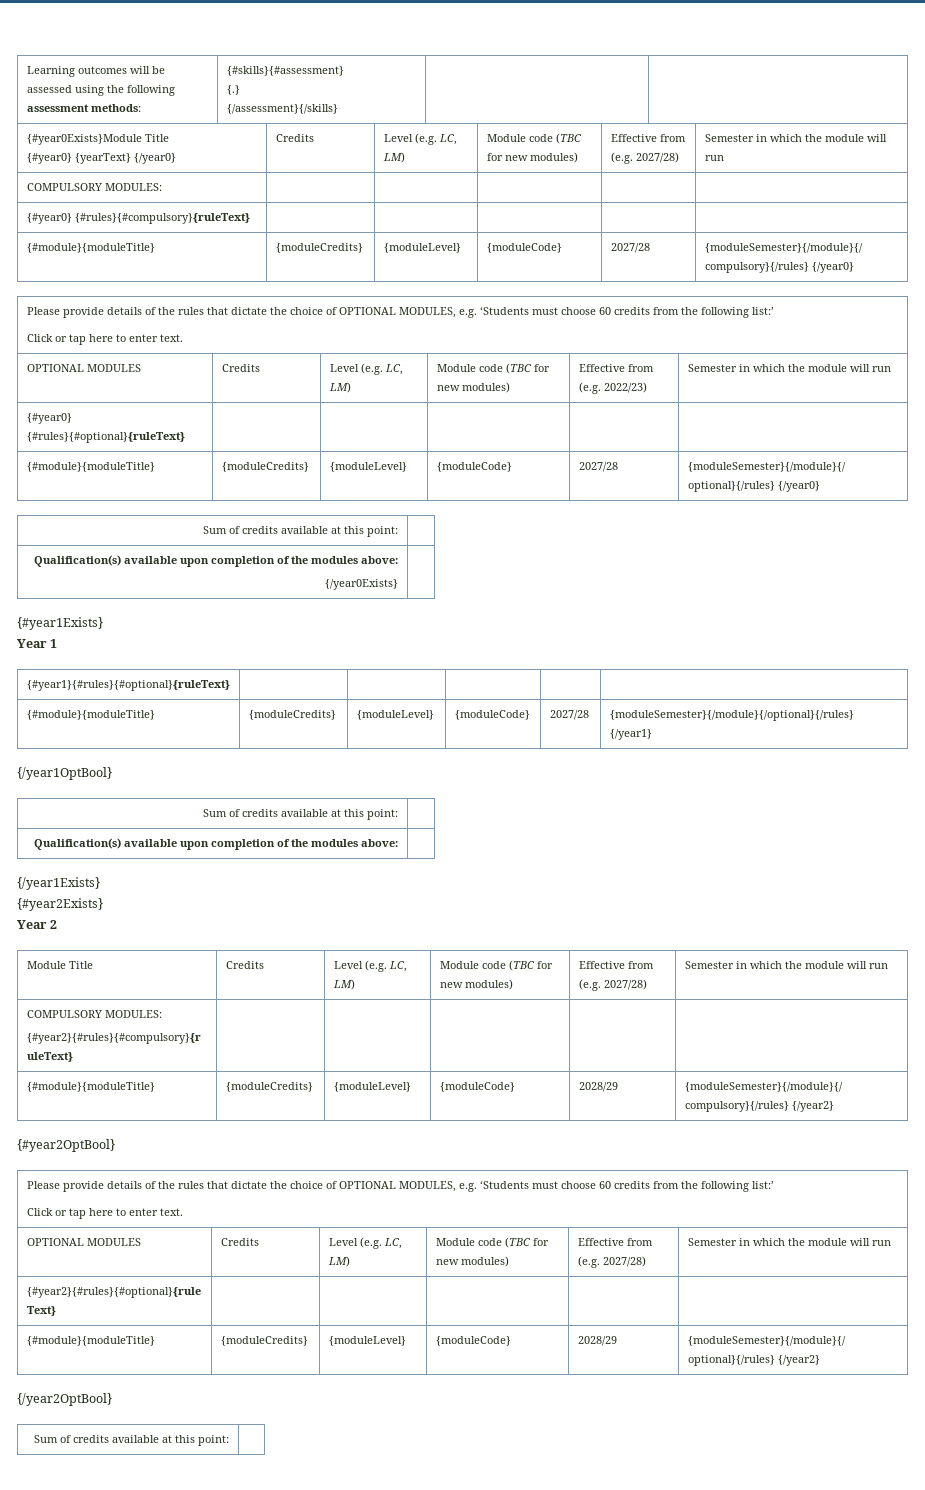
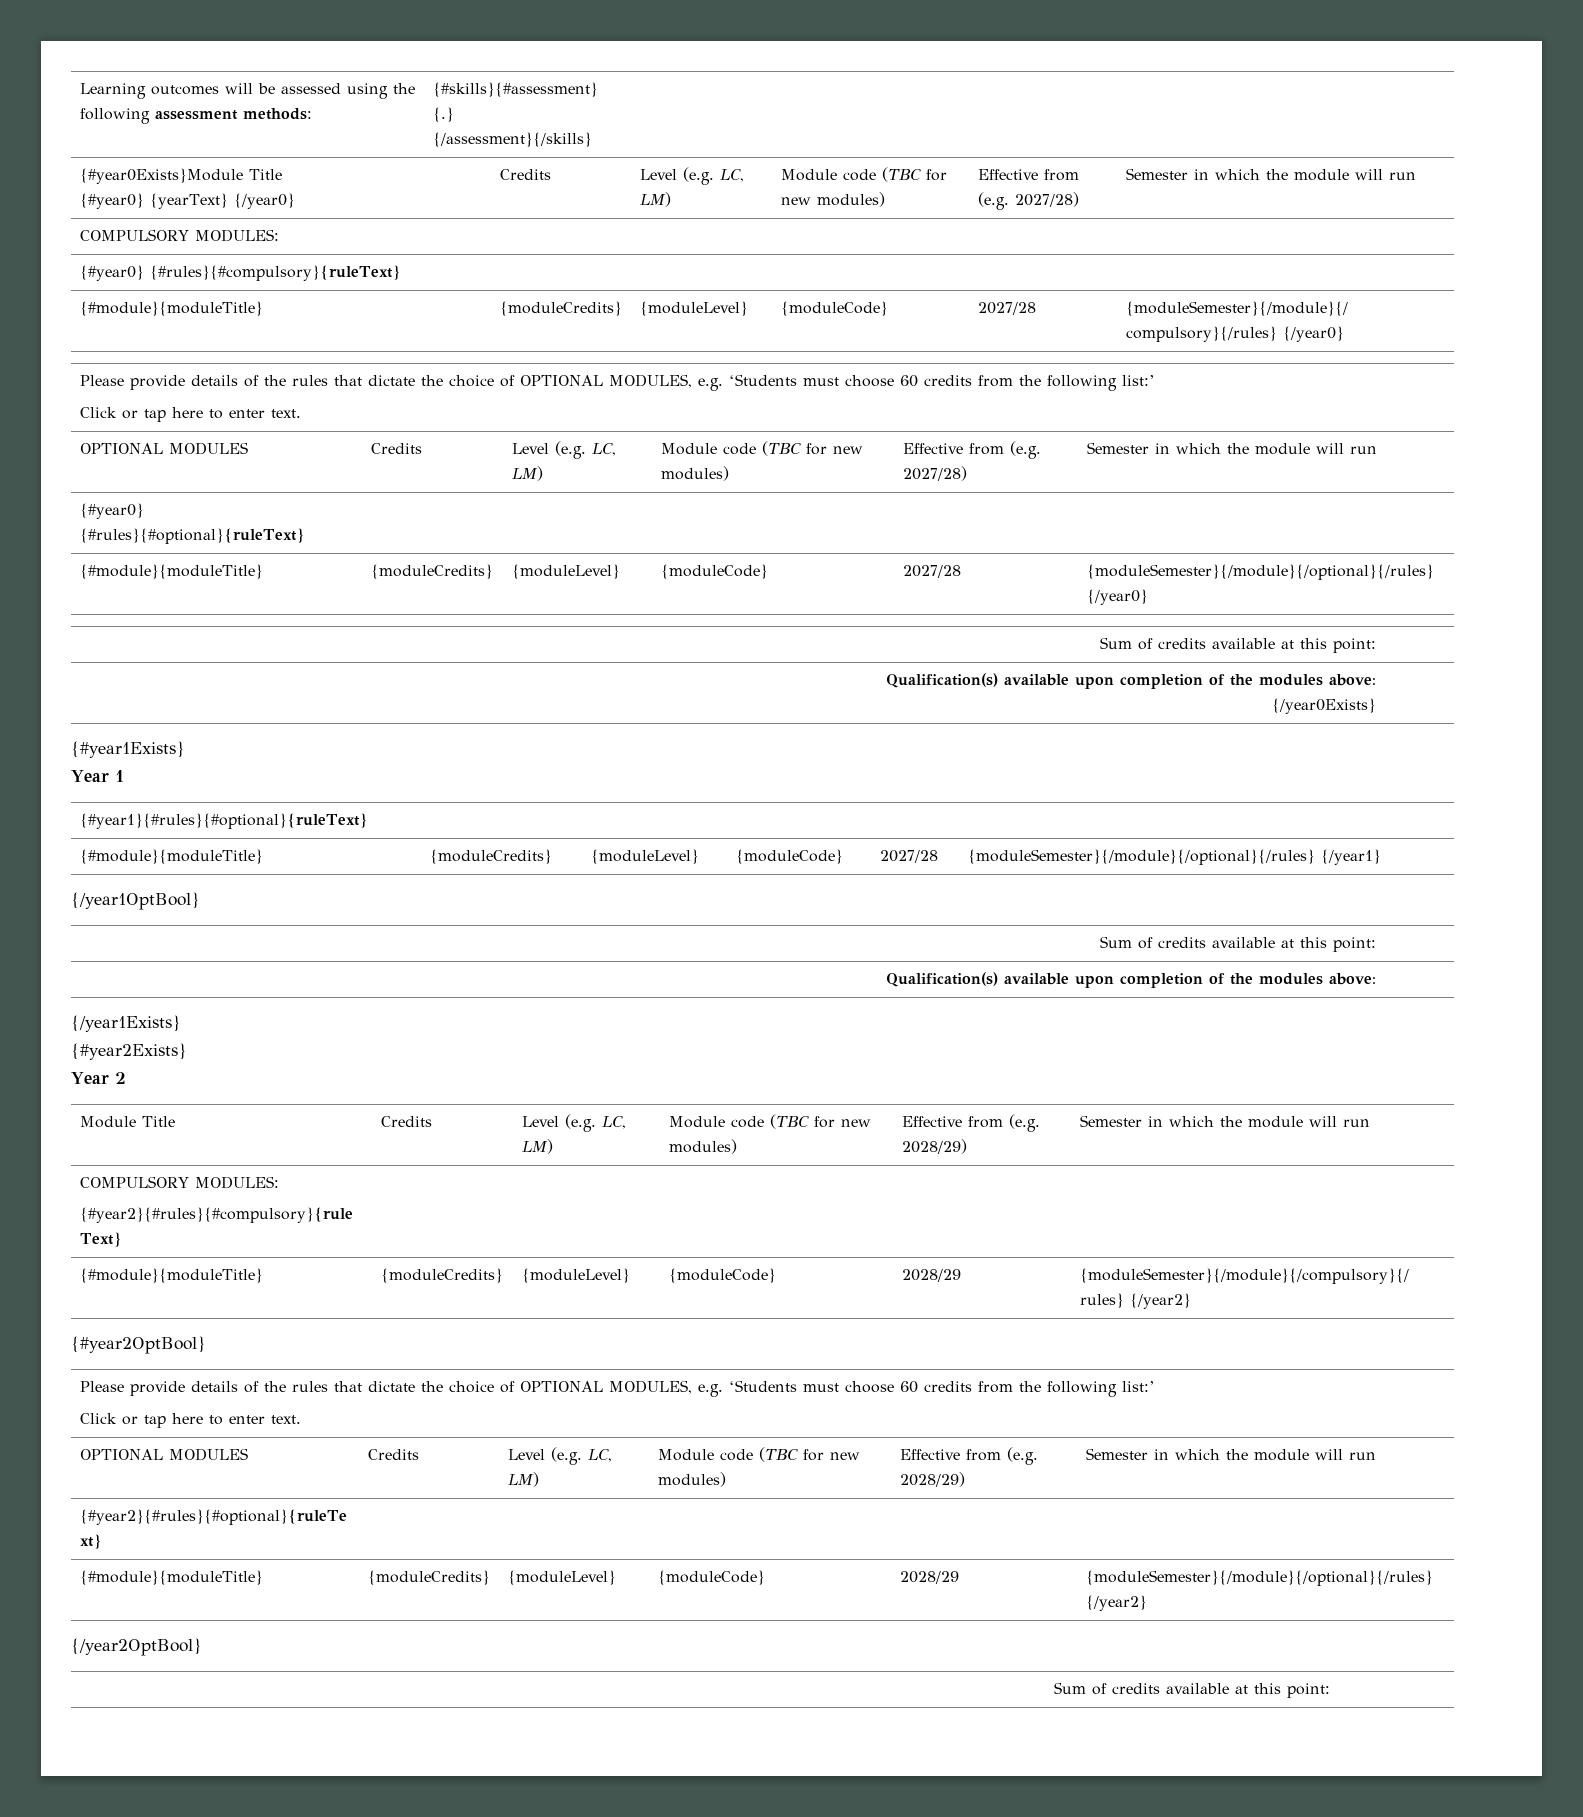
- OPTIONAL MODULES | Credits | Level (e.g. LC, LM) | Module code (TBC for new modules) | Effective from (e.g. 2022/23) | Semester in which the module will run
+ OPTIONAL MODULES | Credits | Level (e.g. LC, LM) | Module code (TBC for new modules) | Effective from (e.g. 2027/28) | Semester in which the module will run
- Module Title | Credits | Level (e.g. LC, LM) | Module code (TBC for new modules) | Effective from (e.g. 2027/28) | Semester in which the module will run
+ Module Title | Credits | Level (e.g. LC, LM) | Module code (TBC for new modules) | Effective from (e.g. 2028/29) | Semester in which the module will run
- OPTIONAL MODULES | Credits | Level (e.g. LC, LM) | Module code (TBC for new modules) | Effective from (e.g. 2027/28) | Semester in which the module will run
+ OPTIONAL MODULES | Credits | Level (e.g. LC, LM) | Module code (TBC for new modules) | Effective from (e.g. 2028/29) | Semester in which the module will run

